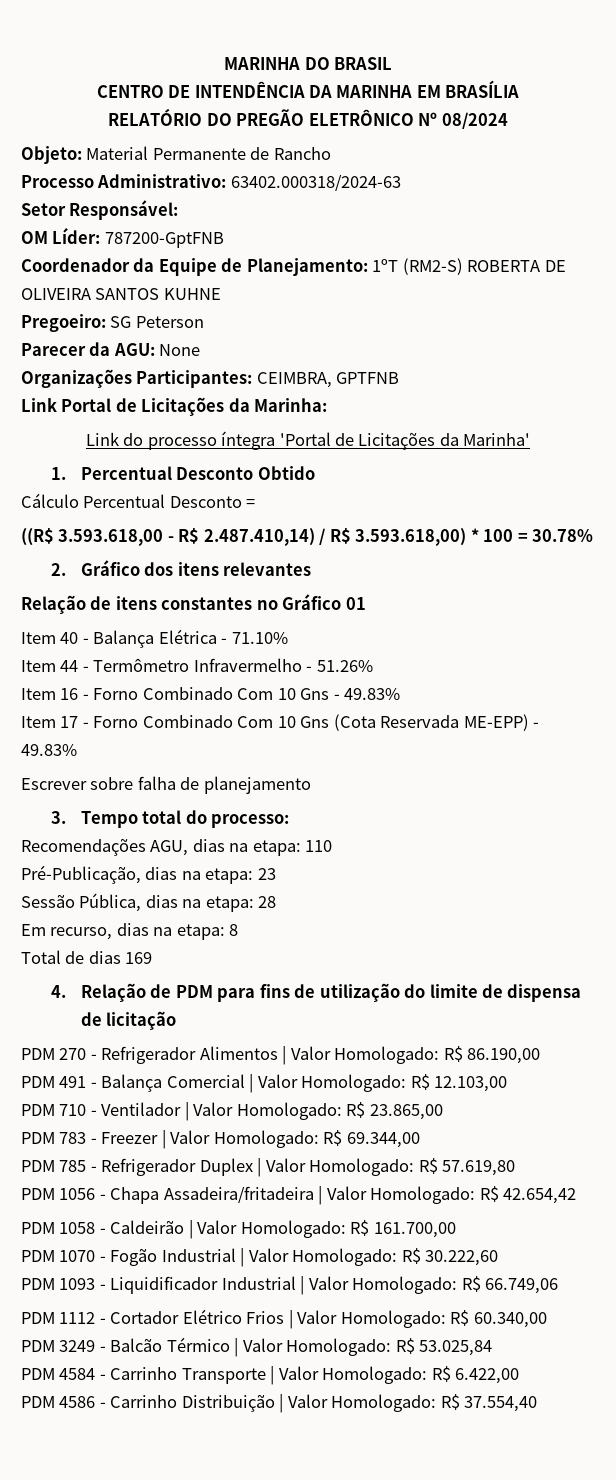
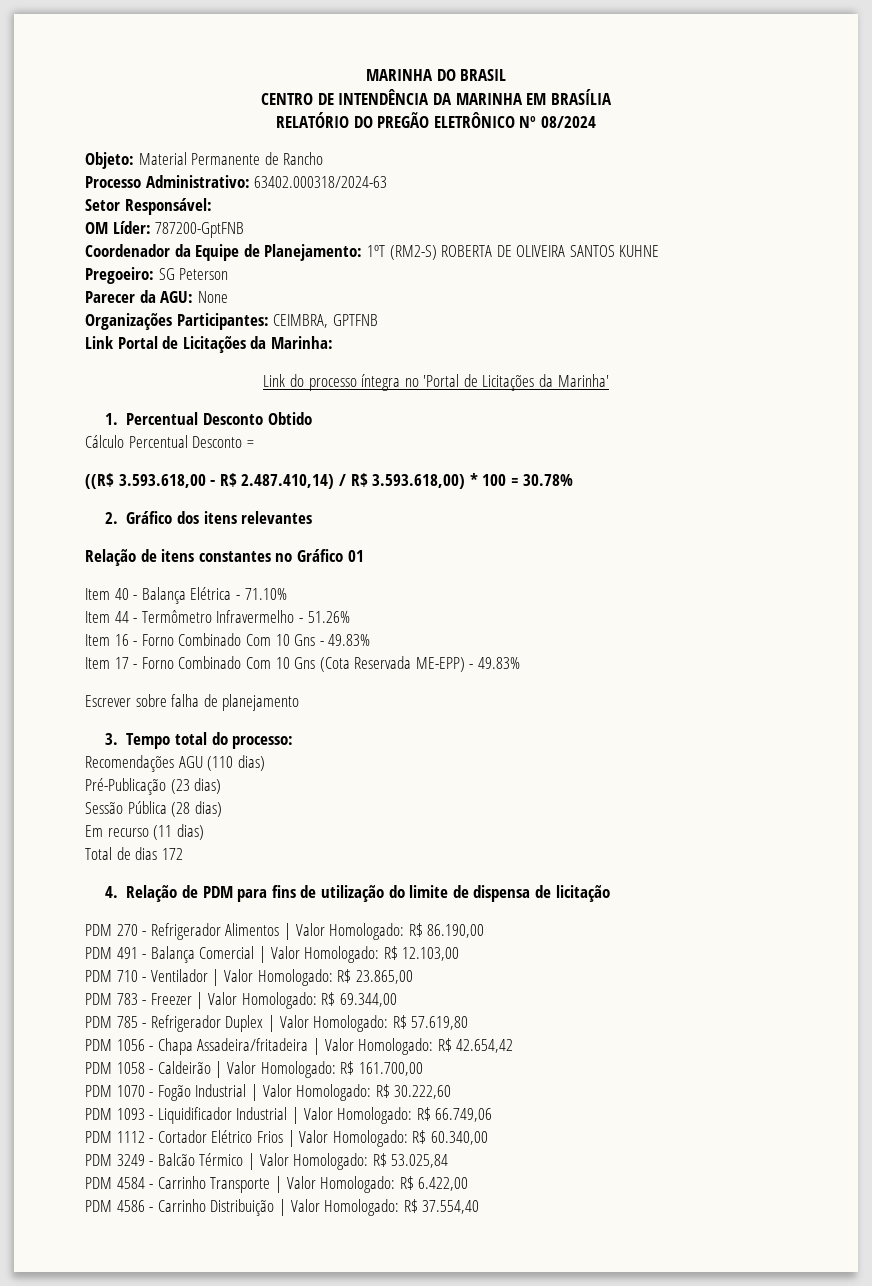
- Link do processo íntegra 'Portal de Licitações da Marinha'
+ Link do processo íntegra no 'Portal de Licitações da Marinha'
- Recomendações AGU, dias na etapa: 110
- Pré-Publicação, dias na etapa: 23
- Sessão Pública, dias na etapa: 28
- Em recurso, dias na etapa: 8
+ Recomendações AGU (110 dias)
+ Pré-Publicação (23 dias)
+ Sessão Pública (28 dias)
+ Em recurso (11 dias)
- Total de dias 169
+ Total de dias 172

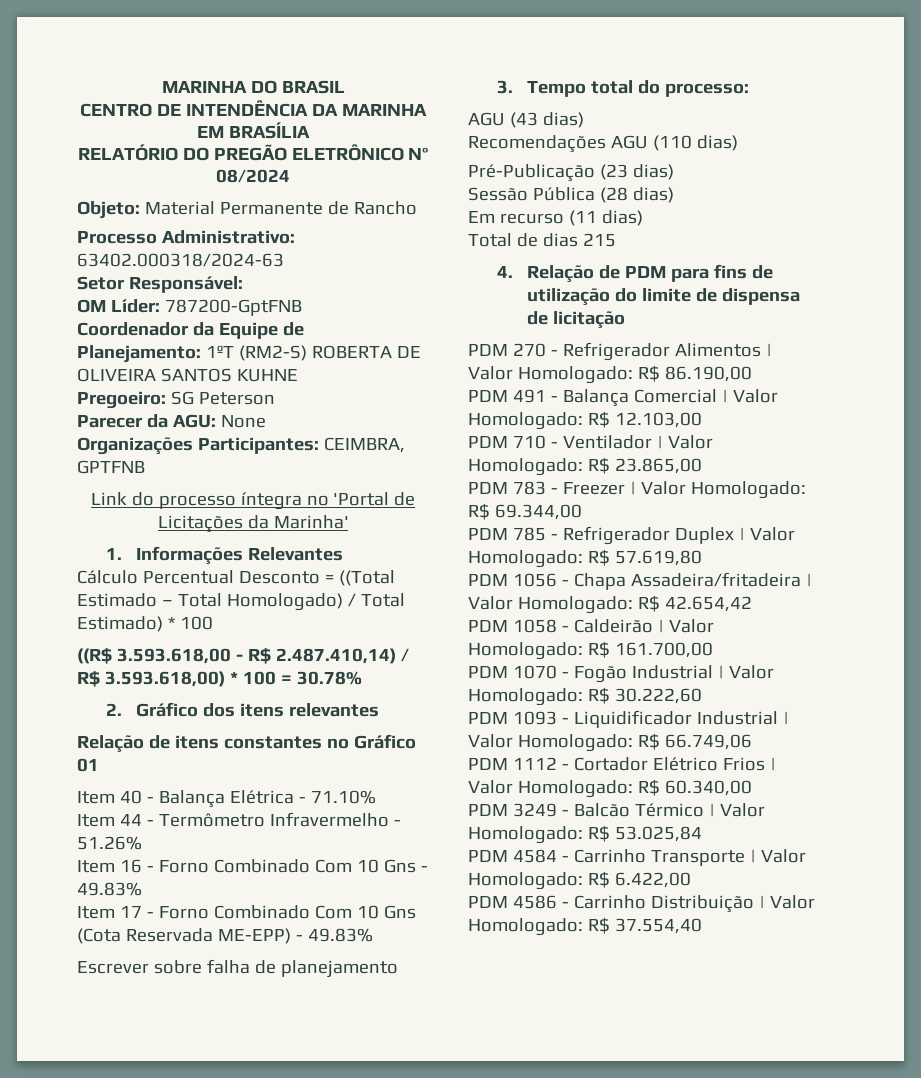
- Link Portal de Licitações da Marinha:
- 1. Percentual Desconto Obtido
+ 1. Informações Relevantes
- Cálculo Percentual Desconto =
+ Cálculo Percentual Desconto = ((Total Estimado – Total Homologado) / Total Estimado) * 100
+ AGU (43 dias)
- Total de dias 172
+ Total de dias 215

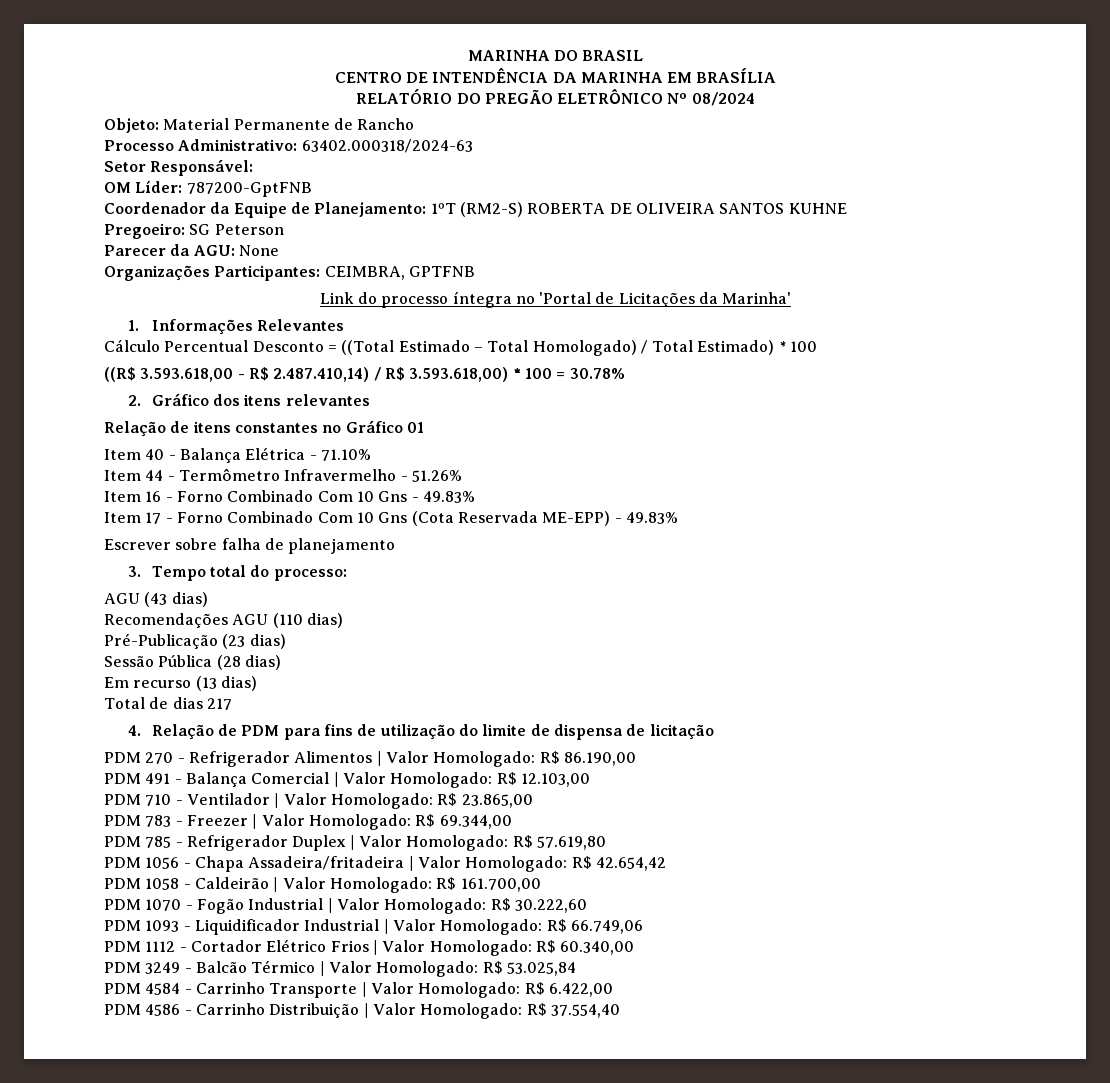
- Em recurso (11 dias)
+ Em recurso (13 dias)
- Total de dias 215
+ Total de dias 217

